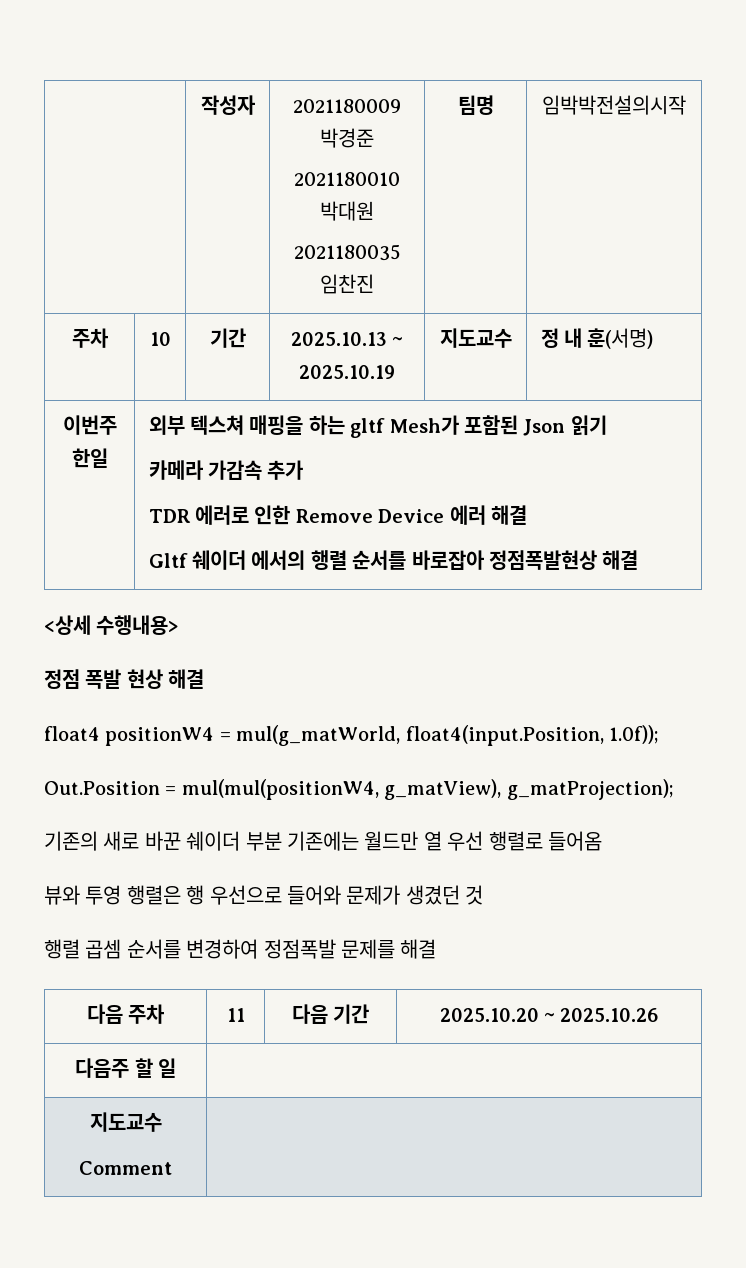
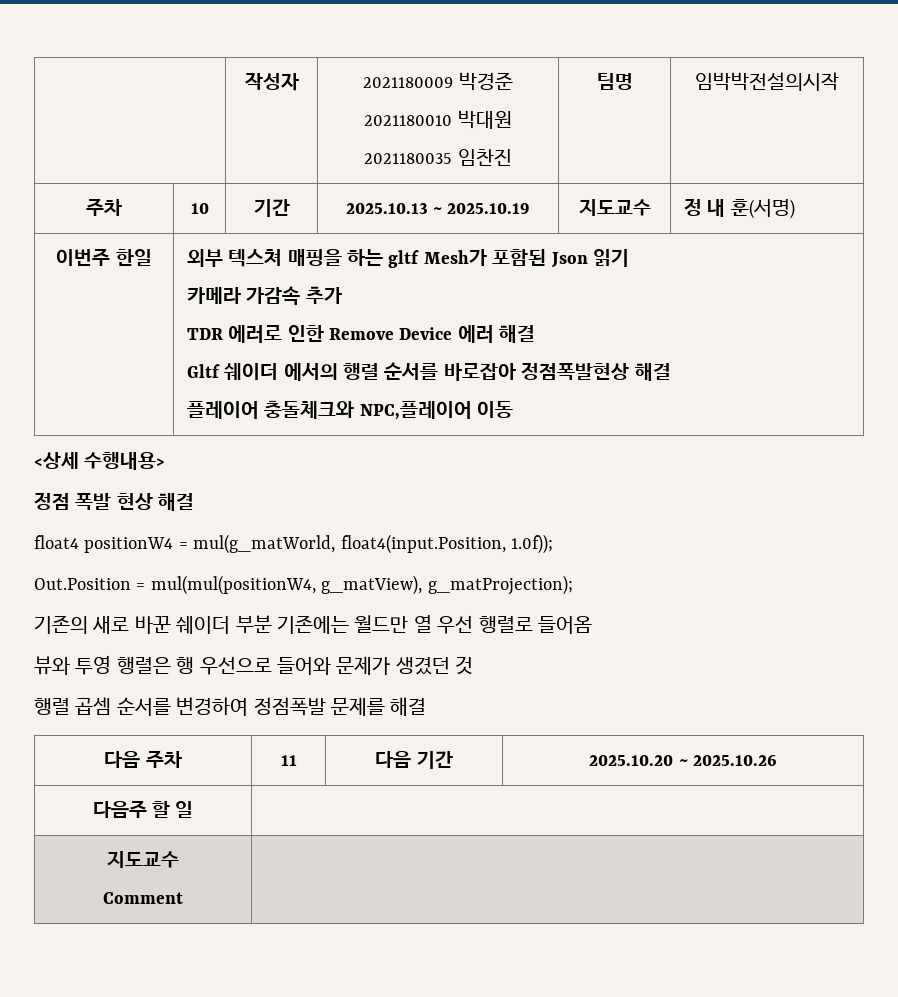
  이번주 한일 | 외부 텍스쳐 매핑을 하는 gltf Mesh가 포함된 Json 읽기
  카메라 가감속 추가
  TDR 에러로 인한 Remove Device 에러 해결
  Gltf 쉐이더 에서의 행렬 순서를 바로잡아 정점폭발현상 해결
+ 플레이어 충돌체크와 NPC,플레이어 이동

